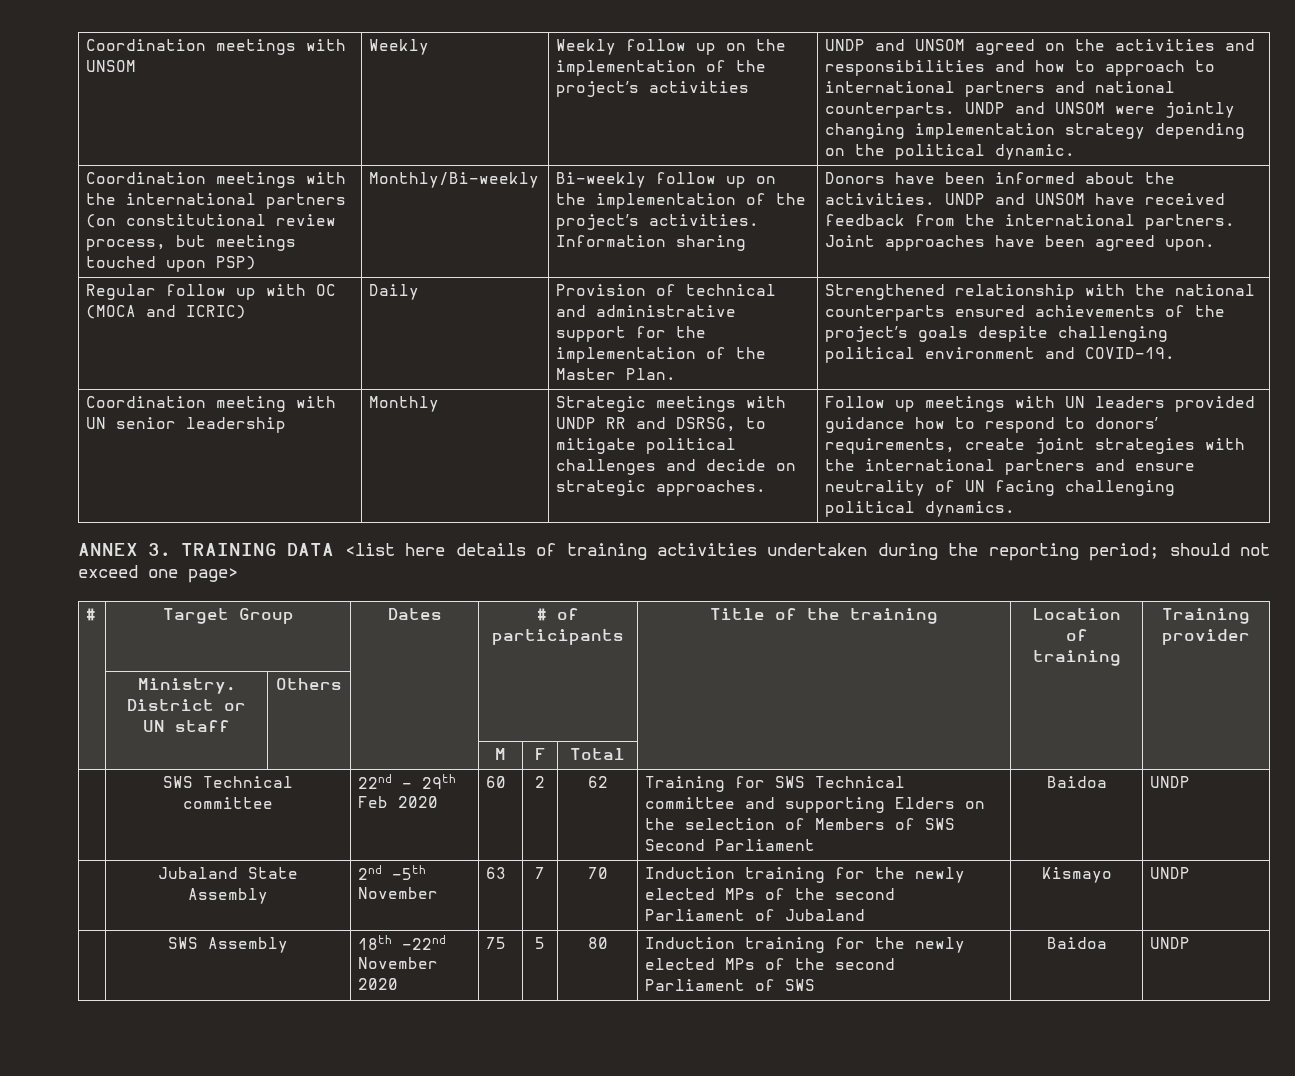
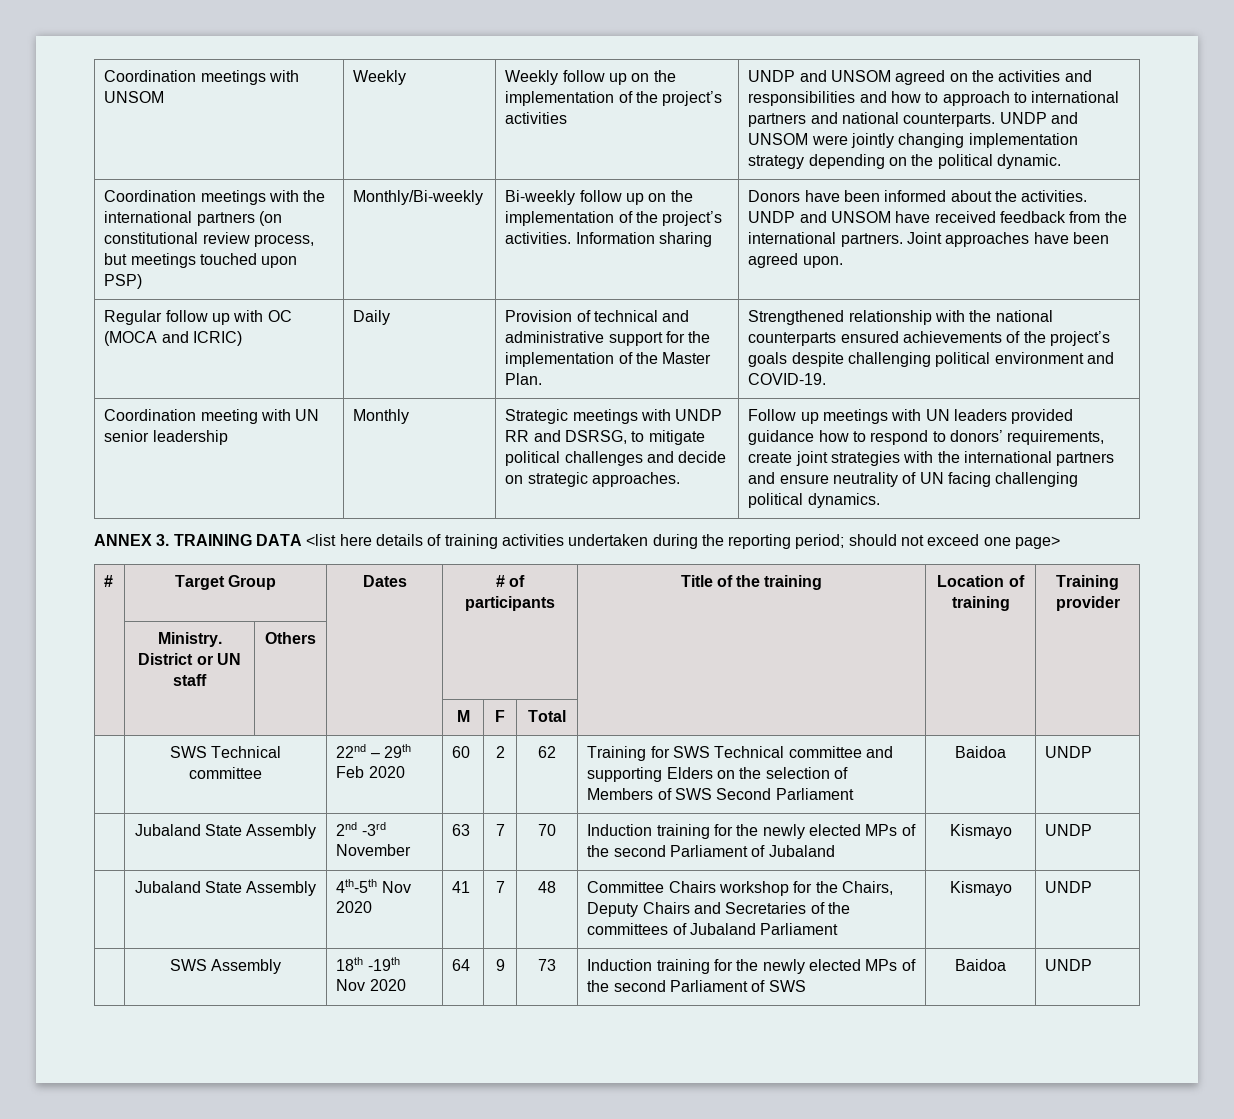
- | Jubaland State Assembly | 2nd -5th November | 63 | 7 | 70 | Induction training for the newly elected MPs of the second Parliament of Jubaland | Kismayo | UNDP
+ | Jubaland State Assembly | 2nd -3rd November | 63 | 7 | 70 | Induction training for the newly elected MPs of the second Parliament of Jubaland | Kismayo | UNDP
+ | Jubaland State Assembly | 4th-5th Nov 2020 | 41 | 7 | 48 | Committee Chairs workshop for the Chairs, Deputy Chairs and Secretaries of the committees of Jubaland Parliament | Kismayo | UNDP
- | SWS Assembly | 18th -22nd November 2020 | 75 | 5 | 80 | Induction training for the newly elected MPs of the second Parliament of SWS | Baidoa | UNDP
+ | SWS Assembly | 18th -19th Nov 2020 | 64 | 9 | 73 | Induction training for the newly elected MPs of the second Parliament of SWS | Baidoa | UNDP

